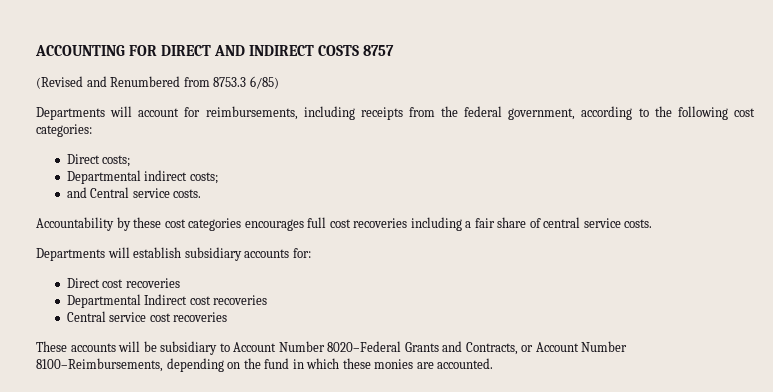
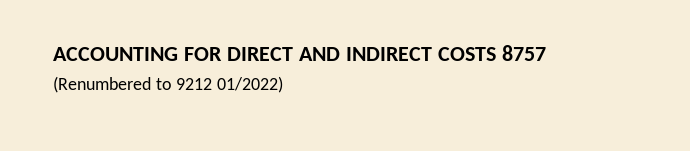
- (Revised and Renumbered from 8753.3 6/85)
- Departments will account for reimbursements, including receipts from the federal government, according to the following cost categories:
- Direct costs;
- Departmental indirect costs;
- and Central service costs.
- Accountability by these cost categories encourages full cost recoveries including a fair share of central service costs.
- Departments will establish subsidiary accounts for:
- Direct cost recoveries
- Departmental Indirect cost recoveries
- Central service cost recoveries
- These accounts will be subsidiary to Account Number 8020–Federal Grants and Contracts, or Account Number 8100–Reimbursements, depending on the fund in which these monies are accounted.
+ (Renumbered to 9212 01/2022)

